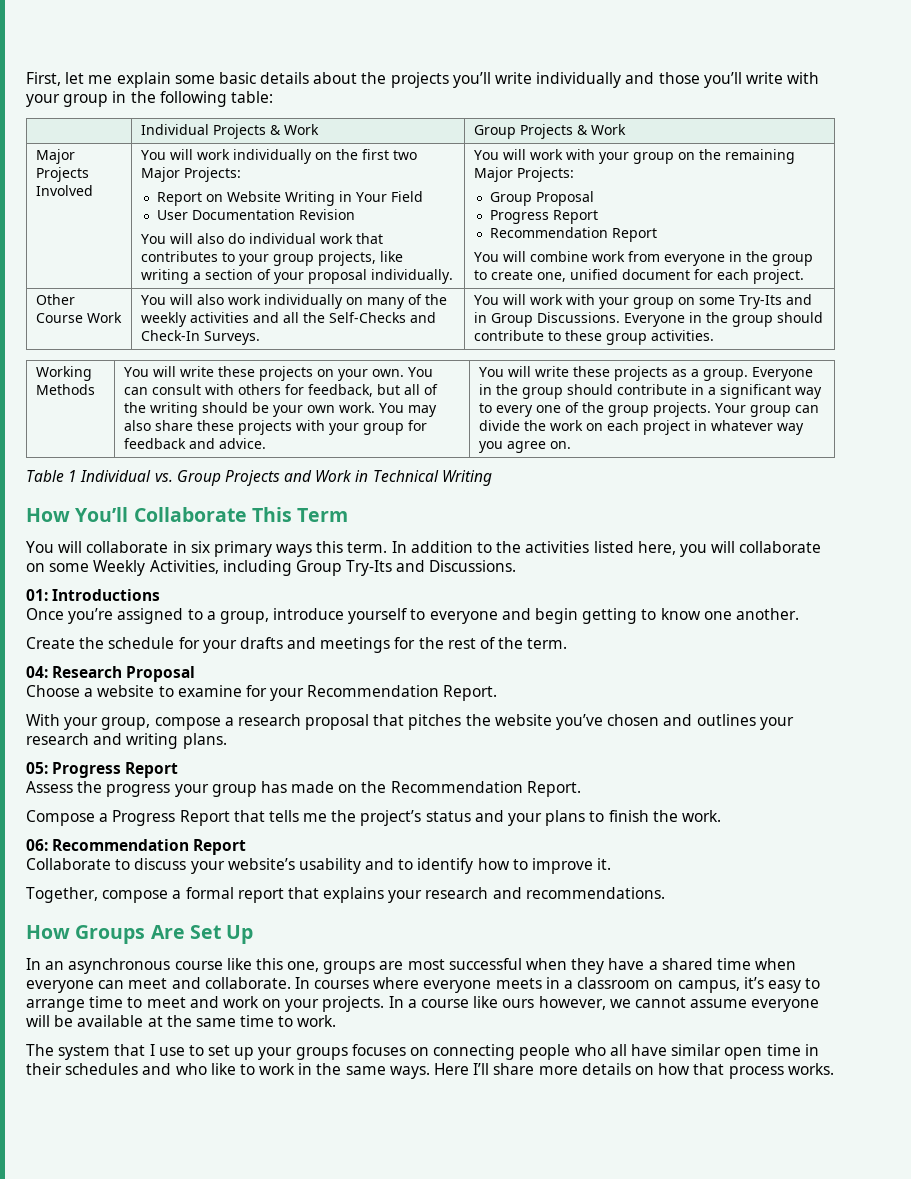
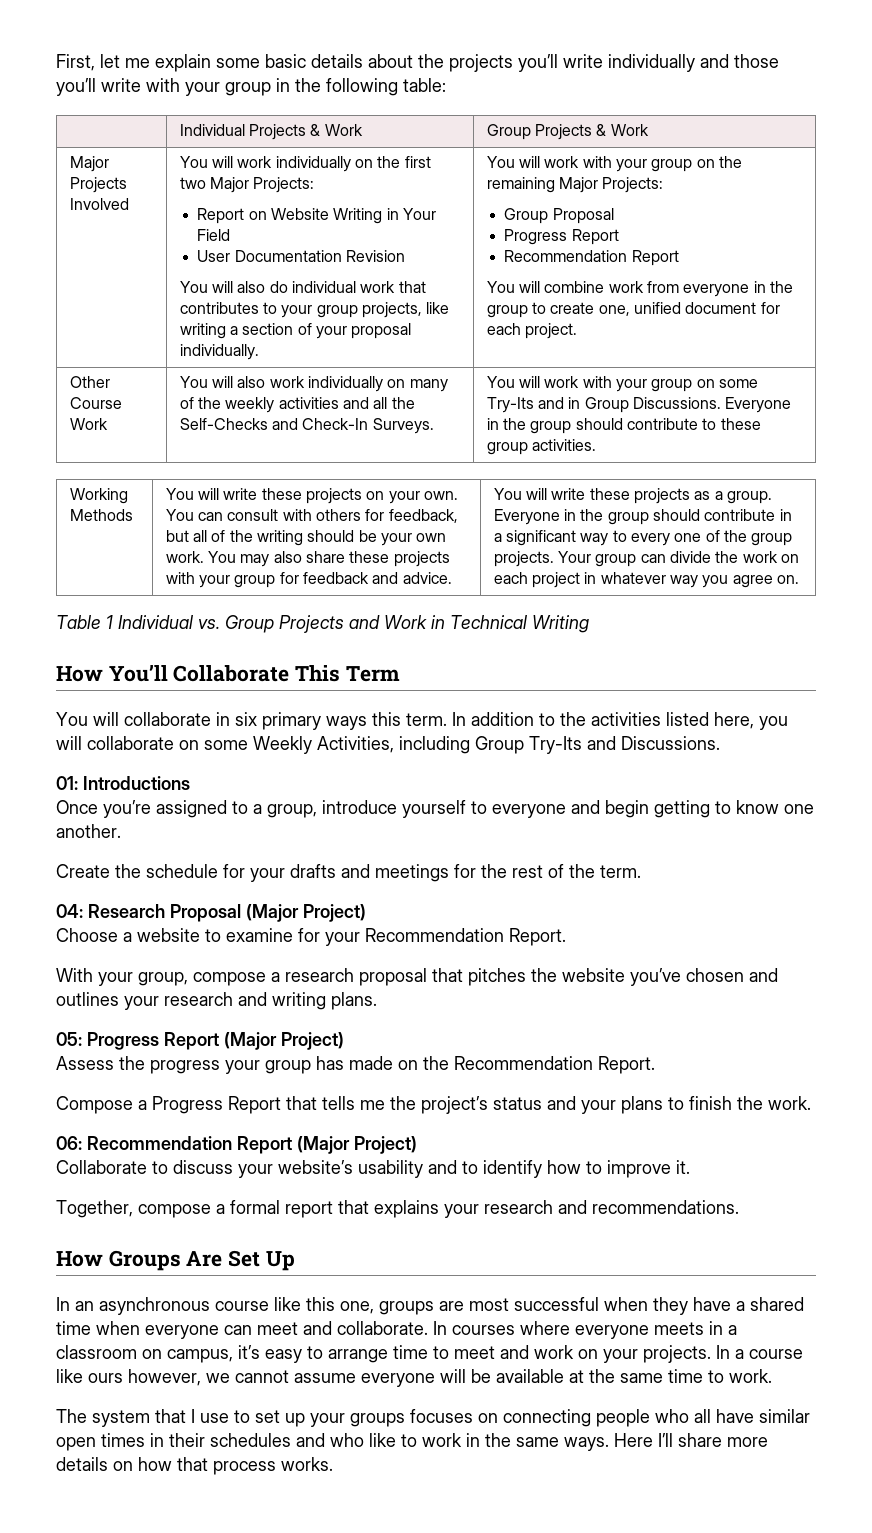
- 04: Research Proposal
+ 04: Research Proposal (Major Project)
- 05: Progress Report
+ 05: Progress Report (Major Project)
- 06: Recommendation Report
+ 06: Recommendation Report (Major Project)
- The system that I use to set up your groups focuses on connecting people who all have similar open time in their schedules and who like to work in the same ways.
+ The system that I use to set up your groups focuses on connecting people who all have similar open times in their schedules and who like to work in the same ways.

